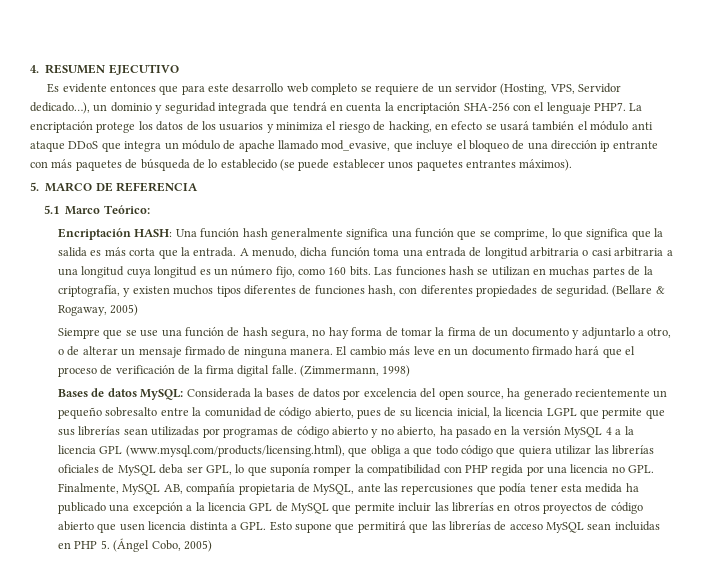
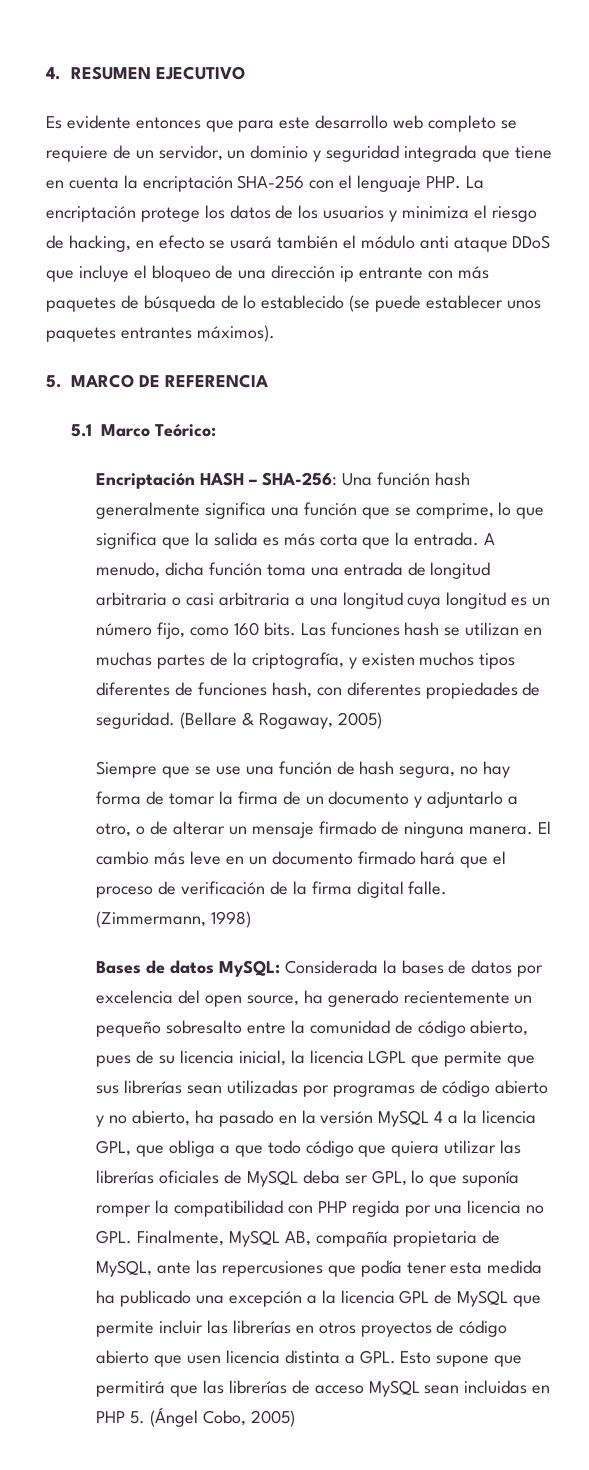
- Es evidente entonces que para este desarrollo web completo se requiere de un servidor (Hosting, VPS, Servidor dedicado…), un dominio y seguridad integrada que tendrá en cuenta la encriptación SHA-256 con el lenguaje PHP7. La encriptación protege los datos de los usuarios y minimiza el riesgo de hacking, en efecto se usará también el módulo anti ataque DDoS que integra un módulo de apache llamado mod_evasive, que incluye el bloqueo de una dirección ip entrante con más paquetes de búsqueda de lo establecido (se puede establecer unos paquetes entrantes máximos).
+ Es evidente entonces que para este desarrollo web completo se requiere de un servidor, un dominio y seguridad integrada que tiene en cuenta la encriptación SHA-256 con el lenguaje PHP. La encriptación protege los datos de los usuarios y minimiza el riesgo de hacking, en efecto se usará también el módulo anti ataque DDoS que incluye el bloqueo de una dirección ip entrante con más paquetes de búsqueda de lo establecido (se puede establecer unos paquetes entrantes máximos).
- Encriptación HASH: Una función hash generalmente significa una función que se comprime, lo que significa que la salida es más corta que la entrada.
+ Encriptación HASH – SHA-256: Una función hash generalmente significa una función que se comprime, lo que significa que la salida es más corta que la entrada.
- Considerada la bases de datos por excelencia del open source, ha generado recientemente un pequeño sobresalto entre la comunidad de código abierto, pues de su licencia inicial, la licencia LGPL que permite que sus librerías sean utilizadas por programas de código abierto y no abierto, ha pasado en la versión MySQL 4 a la licencia GPL (www.mysql.com/products/licensing.html), que obliga a que todo código que quiera utilizar las librerías oficiales de MySQL deba ser GPL, lo que suponía romper la compatibilidad con PHP regida por una licencia no GPL. Finalmente, MySQL AB, compañía propietaria de MySQL, ante las repercusiones que podía tener esta medida ha publicado una excepción a la licencia GPL de MySQL que permite incluir las librerías en otros proyectos de código abierto que usen licencia distinta a GPL. Esto supone que permitirá que las librerías de acceso MySQL sean incluidas en PHP 5. (Ángel Cobo, 2005)
+ Considerada la bases de datos por excelencia del open source, ha generado recientemente un pequeño sobresalto entre la comunidad de código abierto, pues de su licencia inicial, la licencia LGPL que permite que sus librerías sean utilizadas por programas de código abierto y no abierto, ha pasado en la versión MySQL 4 a la licencia GPL, que obliga a que todo código que quiera utilizar las librerías oficiales de MySQL deba ser GPL, lo que suponía romper la compatibilidad con PHP regida por una licencia no GPL. Finalmente, MySQL AB, compañía propietaria de MySQL, ante las repercusiones que podía tener esta medida ha publicado una excepción a la licencia GPL de MySQL que permite incluir las librerías en otros proyectos de código abierto que usen licencia distinta a GPL. Esto supone que permitirá que las librerías de acceso MySQL sean incluidas en PHP 5. (Ángel Cobo, 2005)

